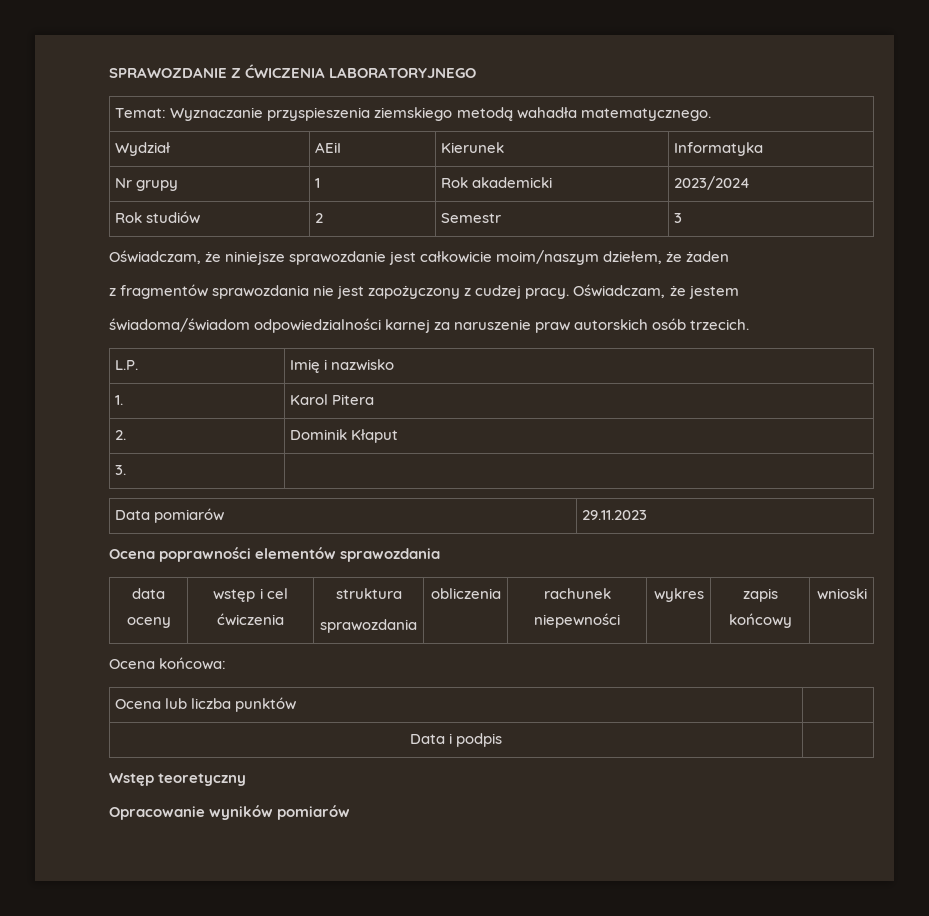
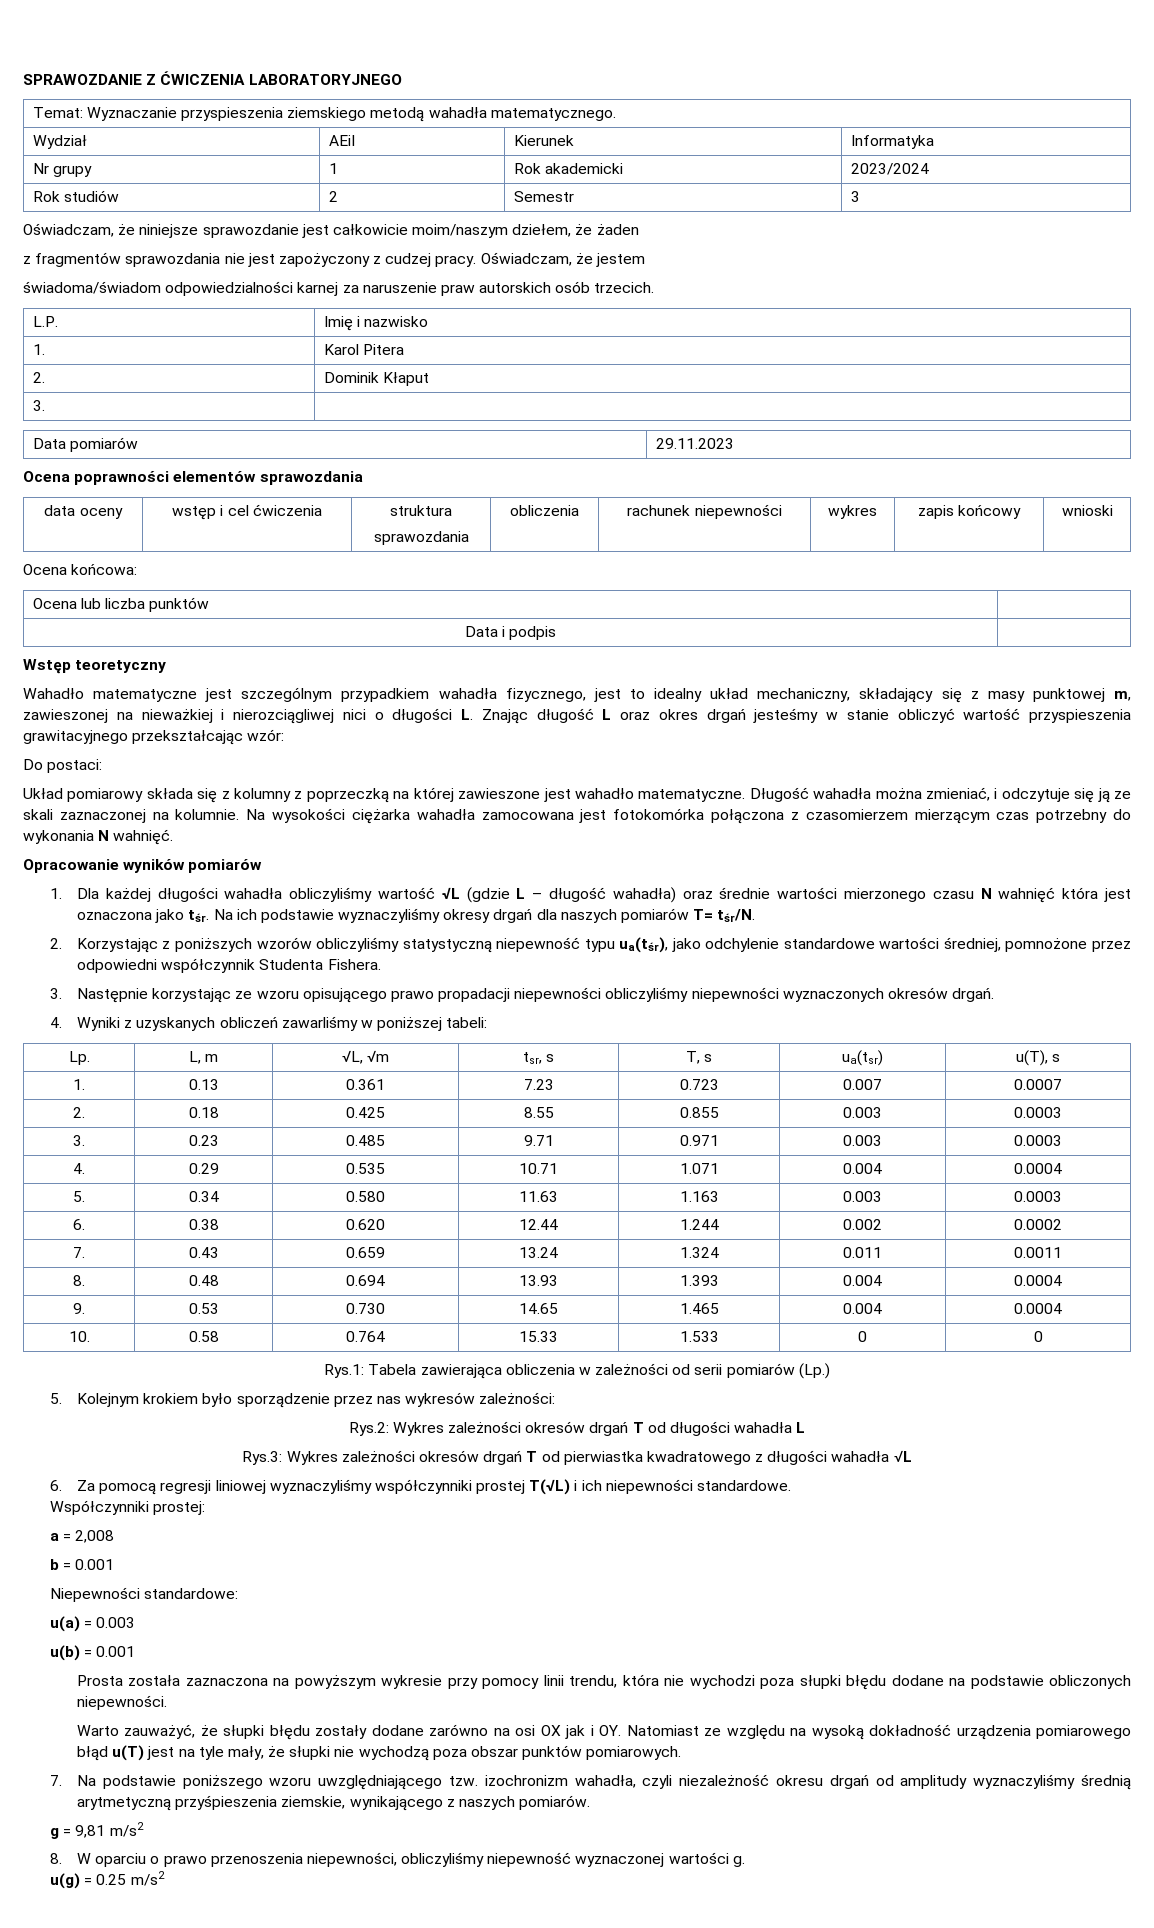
+ Wahadło matematyczne jest szczególnym przypadkiem wahadła fizycznego, jest to idealny układ mechaniczny, składający się z masy punktowej m, zawieszonej na nieważkiej i nierozciągliwej nici o długości L. Znając długość L oraz okres drgań jesteśmy w stanie obliczyć wartość przyspieszenia grawitacyjnego przekształcając wzór:
+ Do postaci:
+ Układ pomiarowy składa się z kolumny z poprzeczką na której zawieszone jest wahadło matematyczne. Długość wahadła można zmieniać, i odczytuje się ją ze skali zaznaczonej na kolumnie. Na wysokości ciężarka wahadła zamocowana jest fotokomórka połączona z czasomierzem mierzącym czas potrzebny do wykonania N wahnięć.
  Opracowanie wyników pomiarów
+ 1. Dla każdej długości wahadła obliczyliśmy wartość √L (gdzie L – długość wahadła) oraz średnie wartości mierzonego czasu N wahnięć która jest oznaczona jako tśr. Na ich podstawie wyznaczyliśmy okresy drgań dla naszych pomiarów T= tśr/N.
+ 2. Korzystając z poniższych wzorów obliczyliśmy statystyczną niepewność typu ua(tśr), jako odchylenie standardowe wartości średniej, pomnożone przez odpowiedni współczynnik Studenta Fishera.
+ 3. Następnie korzystając ze wzoru opisującego prawo propadacji niepewności obliczyliśmy niepewności wyznaczonych okresów drgań.
+ 4. Wyniki z uzyskanych obliczeń zawarliśmy w poniższej tabeli:
+ Lp. | L, m | √L, √m | tsr, s | T, s | ua(tsr) | u(T), s
+ 1. | 0.13 | 0.361 | 7.23 | 0.723 | 0.007 | 0.0007
+ 2. | 0.18 | 0.425 | 8.55 | 0.855 | 0.003 | 0.0003
+ 3. | 0.23 | 0.485 | 9.71 | 0.971 | 0.003 | 0.0003
+ 4. | 0.29 | 0.535 | 10.71 | 1.071 | 0.004 | 0.0004
+ 5. | 0.34 | 0.580 | 11.63 | 1.163 | 0.003 | 0.0003
+ 6. | 0.38 | 0.620 | 12.44 | 1.244 | 0.002 | 0.0002
+ 7. | 0.43 | 0.659 | 13.24 | 1.324 | 0.011 | 0.0011
+ 8. | 0.48 | 0.694 | 13.93 | 1.393 | 0.004 | 0.0004
+ 9. | 0.53 | 0.730 | 14.65 | 1.465 | 0.004 | 0.0004
+ 10. | 0.58 | 0.764 | 15.33 | 1.533 | 0 | 0
+ Rys.1: Tabela zawierająca obliczenia w zależności od serii pomiarów (Lp.)
+ 5. Kolejnym krokiem było sporządzenie przez nas wykresów zależności:
+ Rys.2: Wykres zależności okresów drgań T od długości wahadła L
+ Rys.3: Wykres zależności okresów drgań T od pierwiastka kwadratowego z długości wahadła √L
+ 6. Za pomocą regresji liniowej wyznaczyliśmy współczynniki prostej T(√L) i ich niepewności standardowe.
+ Współczynniki prostej:
+ a = 2,008
+ b = 0.001
+ Niepewności standardowe:
+ u(a) = 0.003
+ u(b) = 0.001
+ Prosta została zaznaczona na powyższym wykresie przy pomocy linii trendu, która nie wychodzi poza słupki błędu dodane na podstawie obliczonych niepewności.
+ Warto zauważyć, że słupki błędu zostały dodane zarówno na osi OX jak i OY. Natomiast ze względu na wysoką dokładność urządzenia pomiarowego błąd u(T) jest na tyle mały, że słupki nie wychodzą poza obszar punktów pomiarowych.
+ 7. Na podstawie poniższego wzoru uwzględniającego tzw. izochronizm wahadła, czyli niezależność okresu drgań od amplitudy wyznaczyliśmy średnią arytmetyczną przyśpieszenia ziemskie, wynikającego z naszych pomiarów.
+ g = 9,81 m/s2
+ 8. W oparciu o prawo przenoszenia niepewności, obliczyliśmy niepewność wyznaczonej wartości g.
+ u(g) = 0.25 m/s2

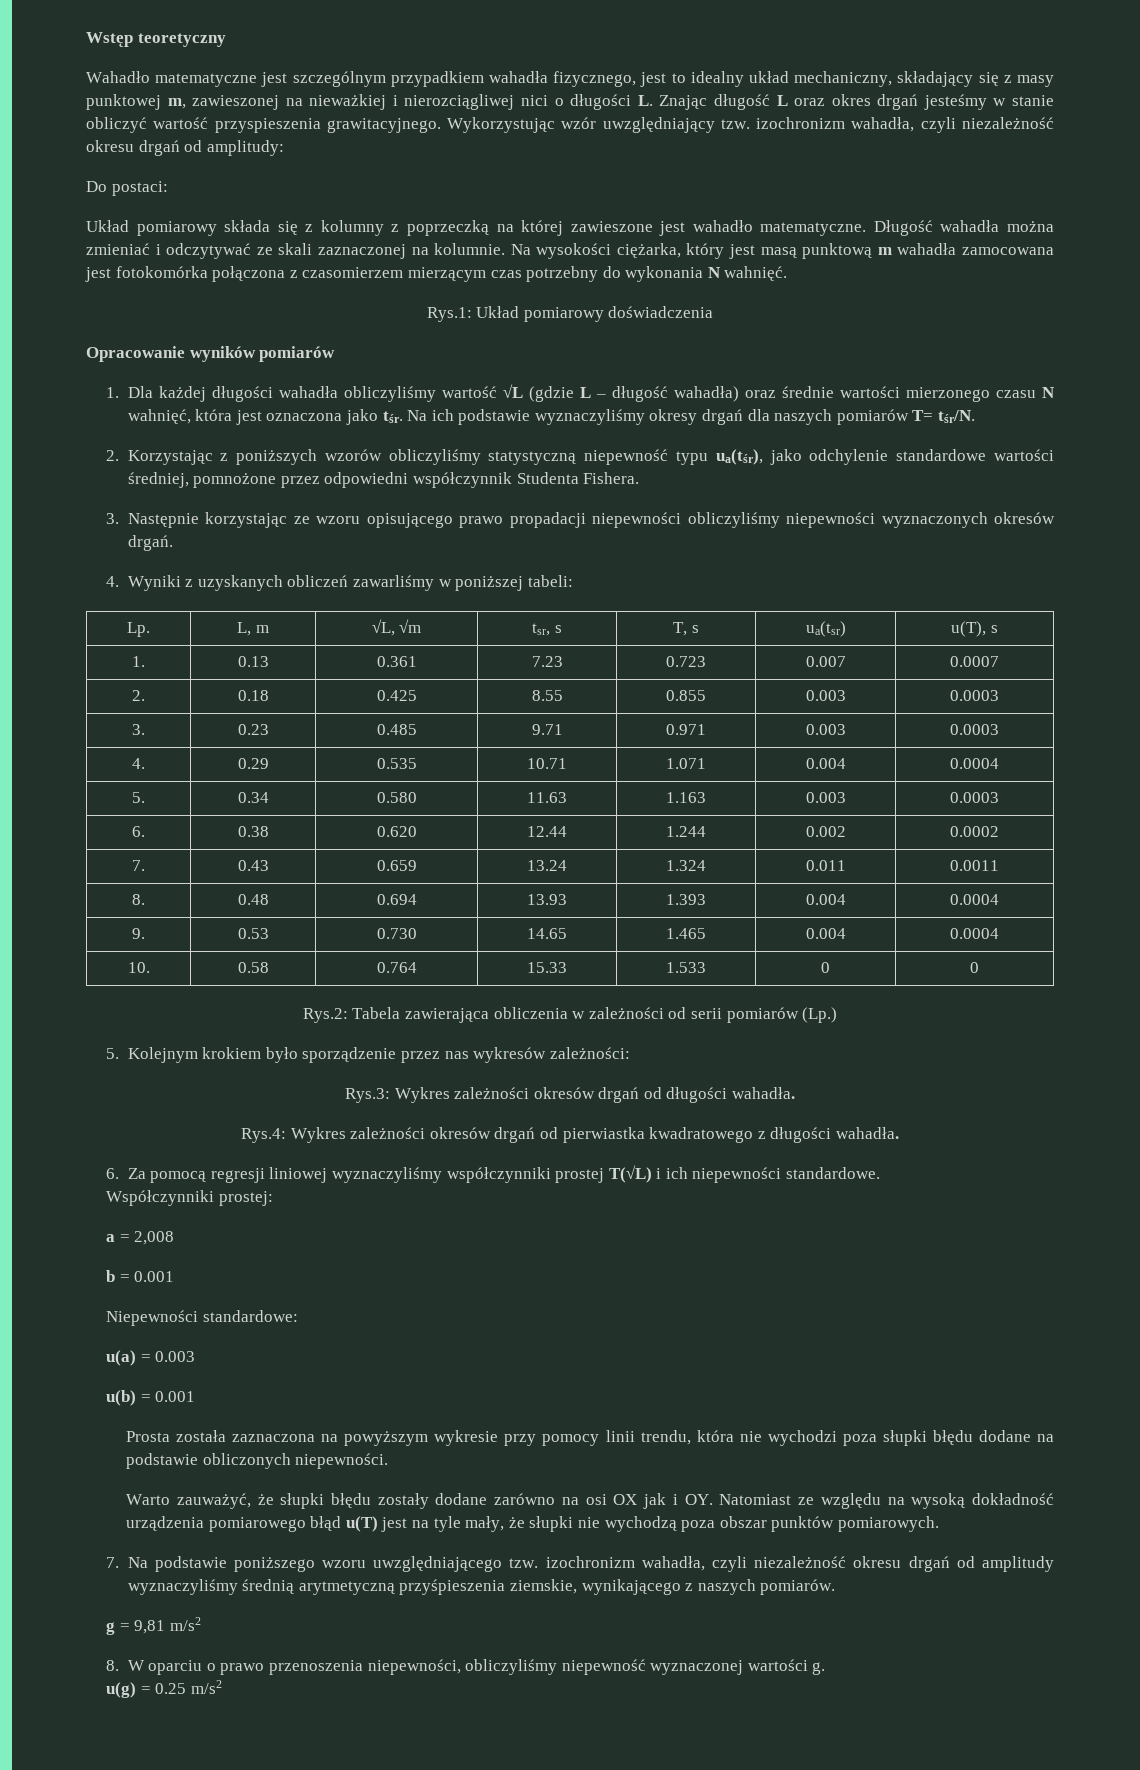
- SPRAWOZDANIE Z ĆWICZENIA LABORATORYJNEGO
- Temat: Wyznaczanie przyspieszenia ziemskiego metodą wahadła matematycznego.
- Wydział | AEiI | Kierunek | Informatyka
- Nr grupy | 1 | Rok akademicki | 2023/2024
- Rok studiów | 2 | Semestr | 3
- Oświadczam, że niniejsze sprawozdanie jest całkowicie moim/naszym dziełem, że żaden
- z fragmentów sprawozdania nie jest zapożyczony z cudzej pracy. Oświadczam, że jestem
- świadoma/świadom odpowiedzialności karnej za naruszenie praw autorskich osób trzecich.
- L.P. | Imię i nazwisko
- 1. | Karol Pitera
- 2. | Dominik Kłaput
- 3. |
- Data pomiarów | 29.11.2023
- Ocena poprawności elementów sprawozdania
- data oceny | wstęp i cel ćwiczenia | struktura
- sprawozdania | obliczenia | rachunek niepewności | wykres | zapis końcowy | wnioski
- Ocena końcowa:
- Ocena lub liczba punktów |
- Data i podpis |
- Wahadło matematyczne jest szczególnym przypadkiem wahadła fizycznego, jest to idealny układ mechaniczny, składający się z masy punktowej m, zawieszonej na nieważkiej i nierozciągliwej nici o długości L. Znając długość L oraz okres drgań jesteśmy w stanie obliczyć wartość przyspieszenia grawitacyjnego przekształcając wzór:
+ Wahadło matematyczne jest szczególnym przypadkiem wahadła fizycznego, jest to idealny układ mechaniczny, składający się z masy punktowej m, zawieszonej na nieważkiej i nierozciągliwej nici o długości L. Znając długość L oraz okres drgań jesteśmy w stanie obliczyć wartość przyspieszenia grawitacyjnego. Wykorzystując wzór uwzględniający tzw. izochronizm wahadła, czyli niezależność okresu drgań od amplitudy:
- Długość wahadła można zmieniać, i odczytuje się ją ze skali zaznaczonej na kolumnie.
+ Długość wahadła można zmieniać i odczytywać ze skali zaznaczonej na kolumnie.
- Na wysokości ciężarka wahadła zamocowana jest fotokomórka połączona z czasomierzem mierzącym czas potrzebny do wykonania N wahnięć.
+ Na wysokości ciężarka, który jest masą punktową m wahadła zamocowana jest fotokomórka połączona z czasomierzem mierzącym czas potrzebny do wykonania N wahnięć.
+ Rys.1: Układ pomiarowy doświadczenia
- 1. Dla każdej długości wahadła obliczyliśmy wartość √L (gdzie L – długość wahadła) oraz średnie wartości mierzonego czasu N wahnięć która jest oznaczona jako tśr.
+ 1. Dla każdej długości wahadła obliczyliśmy wartość √L (gdzie L – długość wahadła) oraz średnie wartości mierzonego czasu N wahnięć, która jest oznaczona jako tśr.
- Rys.1: Tabela zawierająca obliczenia w zależności od serii pomiarów (Lp.)
+ Rys.2: Tabela zawierająca obliczenia w zależności od serii pomiarów (Lp.)
- Rys.2: Wykres zależności okresów drgań T od długości wahadła L
- Rys.3: Wykres zależności okresów drgań T od pierwiastka kwadratowego z długości wahadła √L
+ Rys.3: Wykres zależności okresów drgań od długości wahadła.
+ Rys.4: Wykres zależności okresów drgań od pierwiastka kwadratowego z długości wahadła.

